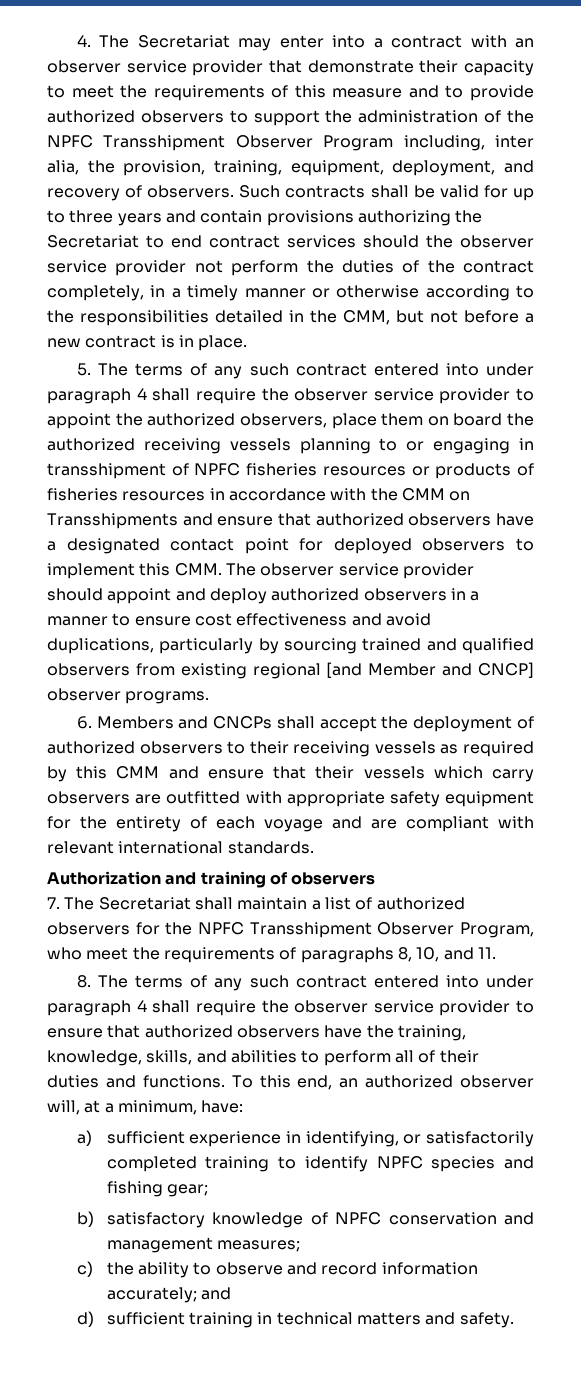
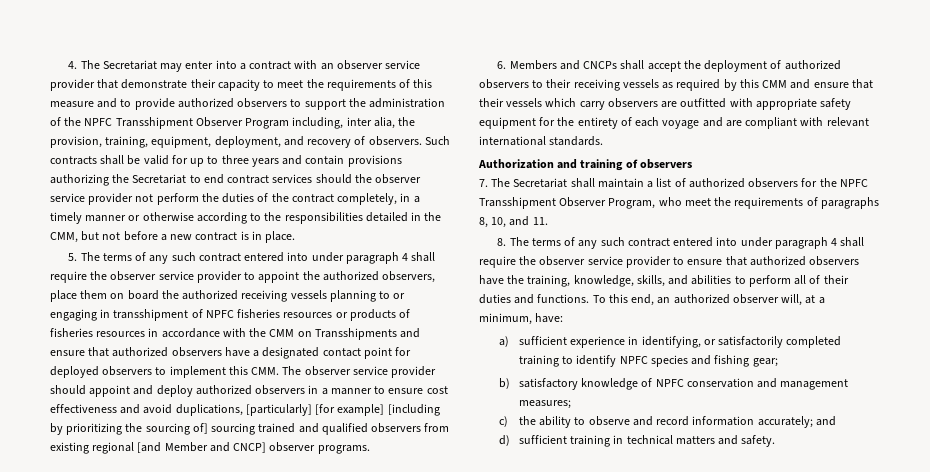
- 5. The terms of any such contract entered into under paragraph 4 shall require the observer service provider to appoint the authorized observers, place them on board the authorized receiving vessels planning to or engaging in transshipment of NPFC fisheries resources or products of fisheries resources in accordance with the CMM on Transshipments and ensure that authorized observers have a designated contact point for deployed observers to implement this CMM. The observer service provider should appoint and deploy authorized observers in a manner to ensure cost effectiveness and avoid duplications, particularly by sourcing trained and qualified observers from existing regional [and Member and CNCP] observer programs.
+ 5. The terms of any such contract entered into under paragraph 4 shall require the observer service provider to appoint the authorized observers, place them on board the authorized receiving vessels planning to or engaging in transshipment of NPFC fisheries resources or products of fisheries resources in accordance with the CMM on Transshipments and ensure that authorized observers have a designated contact point for deployed observers to implement this CMM. The observer service provider should appoint and deploy authorized observers in a manner to ensure cost effectiveness and avoid duplications, [particularly] [for example] [including by prioritizing the sourcing of] sourcing trained and qualified observers from existing regional [and Member and CNCP] observer programs.

